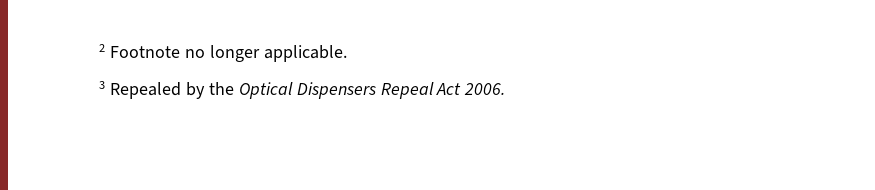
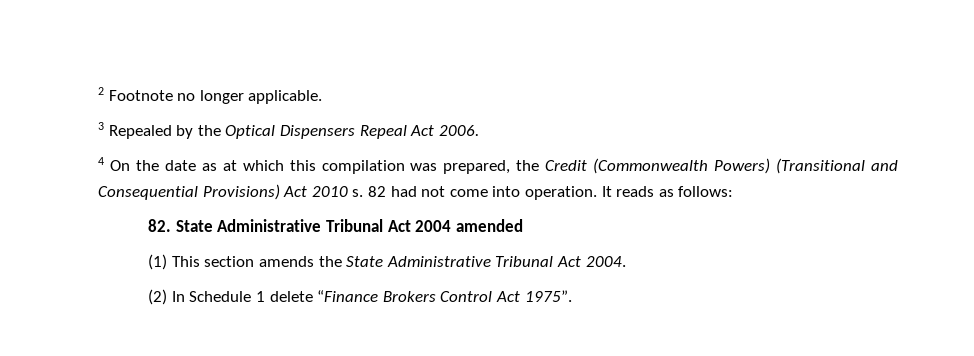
+ 4 On the date as at which this compilation was prepared, the Credit (Commonwealth Powers) (Transitional and Consequential Provisions) Act 2010 s. 82 had not come into operation. It reads as follows:
+ 82. State Administrative Tribunal Act 2004 amended
+ (1) This section amends the State Administrative Tribunal Act 2004.
+ (2) In Schedule 1 delete “Finance Brokers Control Act 1975”.

